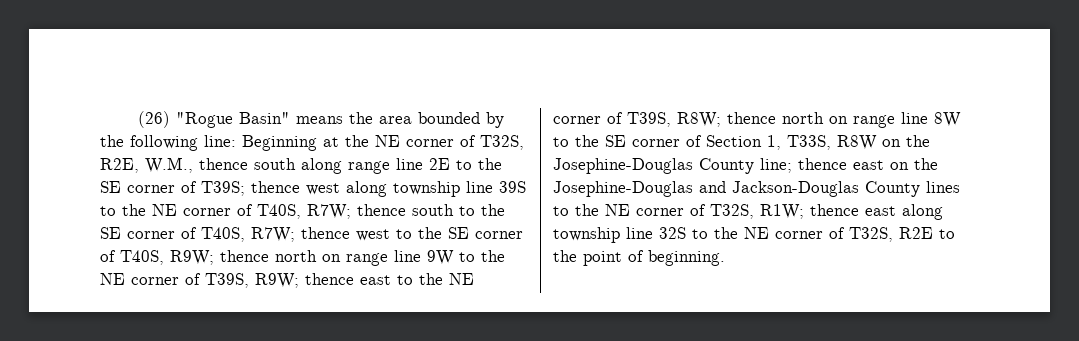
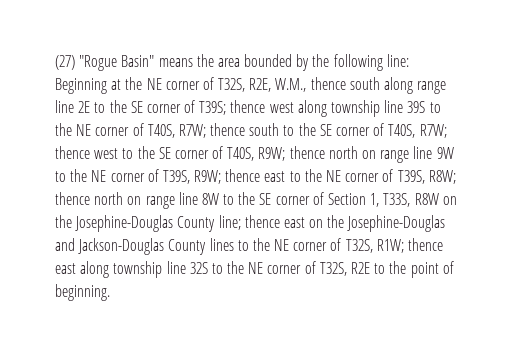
- (26) "Rogue Basin" means the area bounded by the following line:
+ (27) "Rogue Basin" means the area bounded by the following line:

